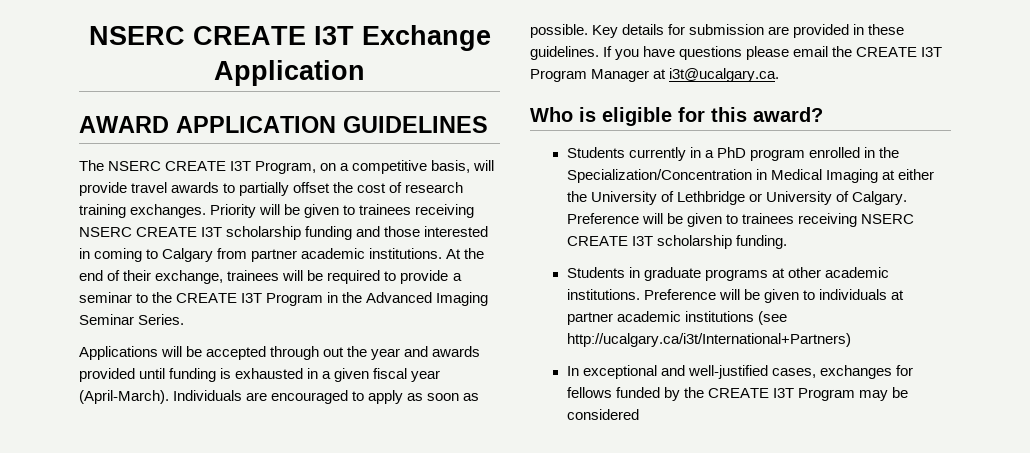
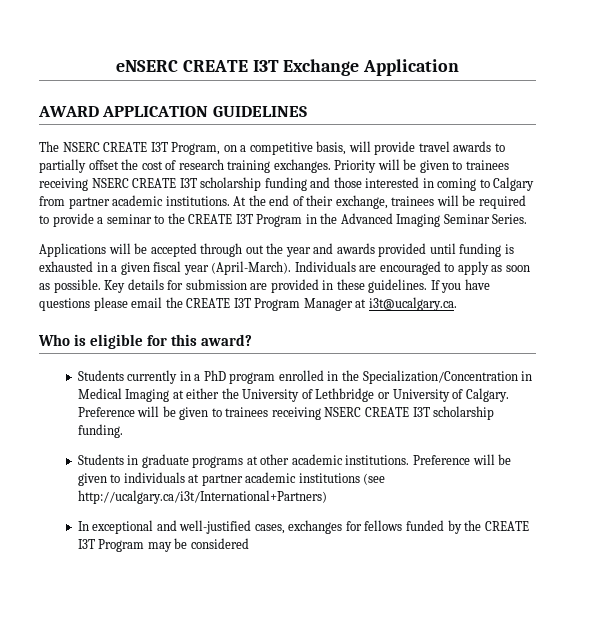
- NSERC CREATE I3T Exchange Application
+ eNSERC CREATE I3T Exchange Application

